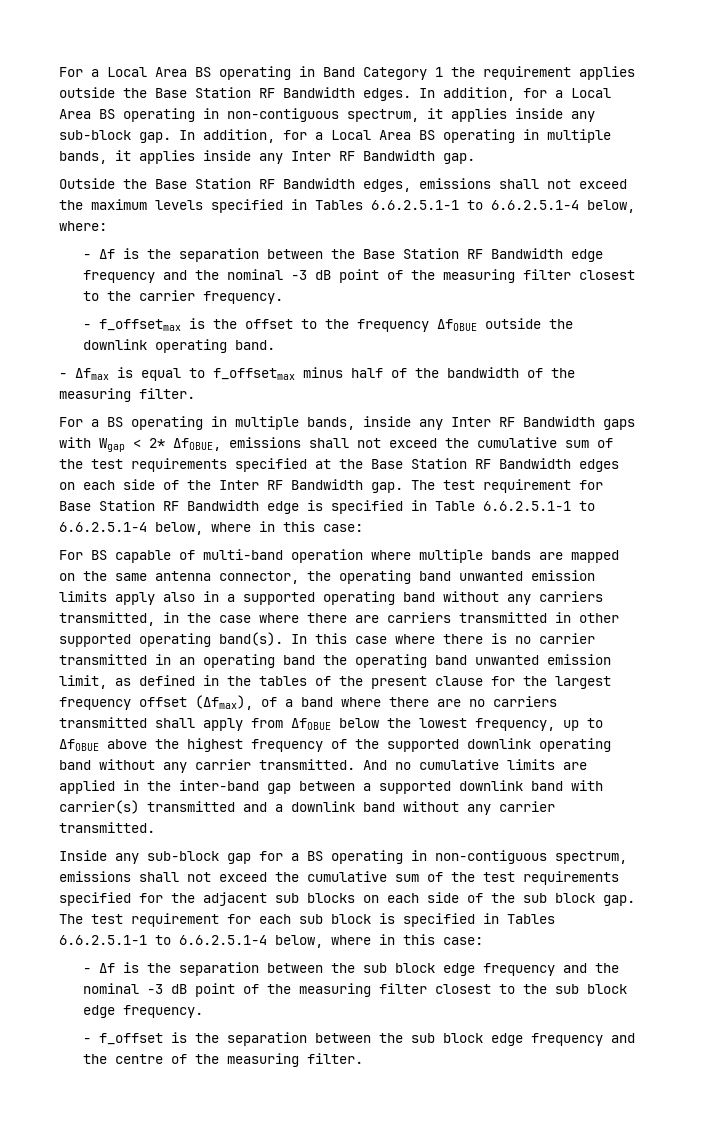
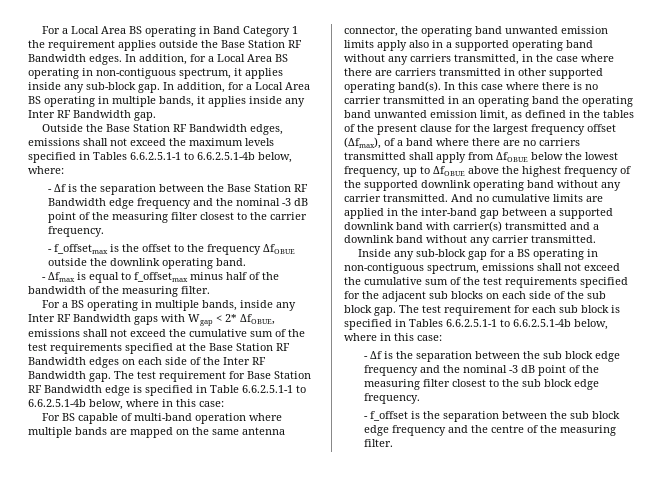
- Outside the Base Station RF Bandwidth edges, emissions shall not exceed the maximum levels specified in Tables 6.6.2.5.1-1 to 6.6.2.5.1-4 below, where:
+ Outside the Base Station RF Bandwidth edges, emissions shall not exceed the maximum levels specified in Tables 6.6.2.5.1-1 to 6.6.2.5.1-4b below, where:
- The test requirement for Base Station RF Bandwidth edge is specified in Table 6.6.2.5.1-1 to 6.6.2.5.1-4 below, where in this case:
+ The test requirement for Base Station RF Bandwidth edge is specified in Table 6.6.2.5.1-1 to 6.6.2.5.1-4b below, where in this case:
- The test requirement for each sub block is specified in Tables 6.6.2.5.1-1 to 6.6.2.5.1-4 below, where in this case:
+ The test requirement for each sub block is specified in Tables 6.6.2.5.1-1 to 6.6.2.5.1-4b below, where in this case:

